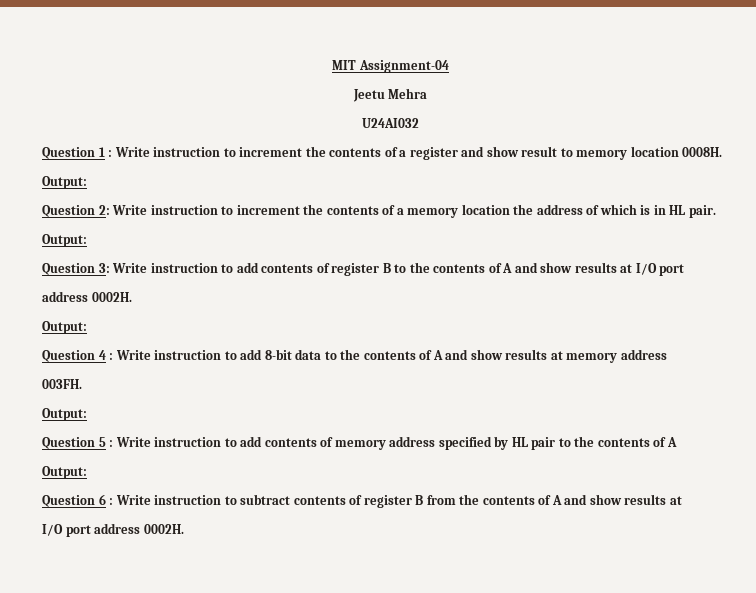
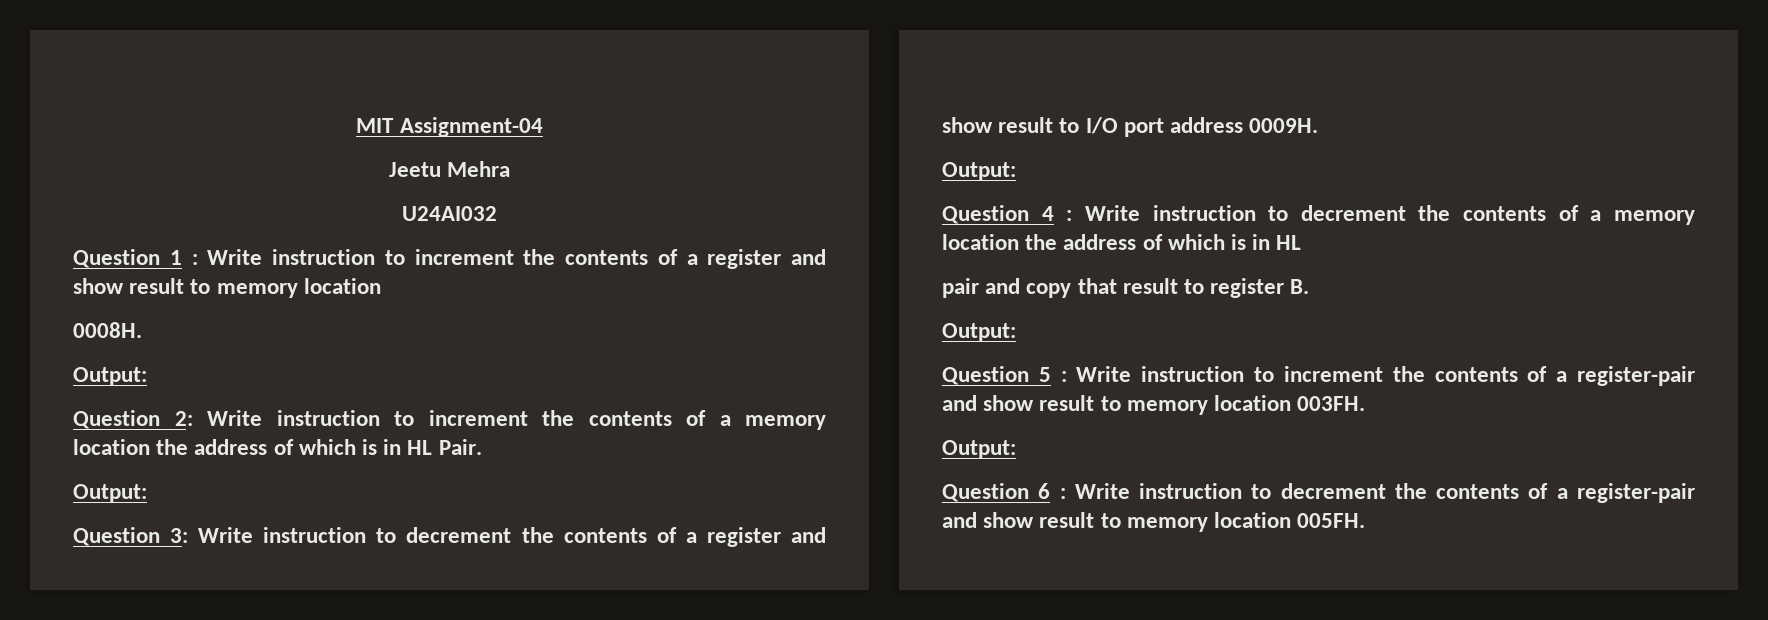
- Question 1 : Write instruction to increment the contents of a register and show result to memory location 0008H.
+ Question 1 : Write instruction to increment the contents of a register and show result to memory location
+ 0008H.
- Question 2: Write instruction to increment the contents of a memory location the address of which is in HL pair.
+ Question 2: Write instruction to increment the contents of a memory location the address of which is in HL Pair.
- Question 3: Write instruction to add contents of register B to the contents of A and show results at I/O port
- address 0002H.
+ Question 3: Write instruction to decrement the contents of a register and show result to I/O port address 0009H.
- Question 4 : Write instruction to add 8-bit data to the contents of A and show results at memory address
- 003FH.
+ Question 4 : Write instruction to decrement the contents of a memory location the address of which is in HL
+ pair and copy that result to register B.
- Question 5 : Write instruction to add contents of memory address specified by HL pair to the contents of A
+ Question 5 : Write instruction to increment the contents of a register-pair and show result to memory location 003FH.
- Question 6 : Write instruction to subtract contents of register B from the contents of A and show results at
- I/O port address 0002H.
+ Question 6 : Write instruction to decrement the contents of a register-pair and show result to memory location 005FH.

